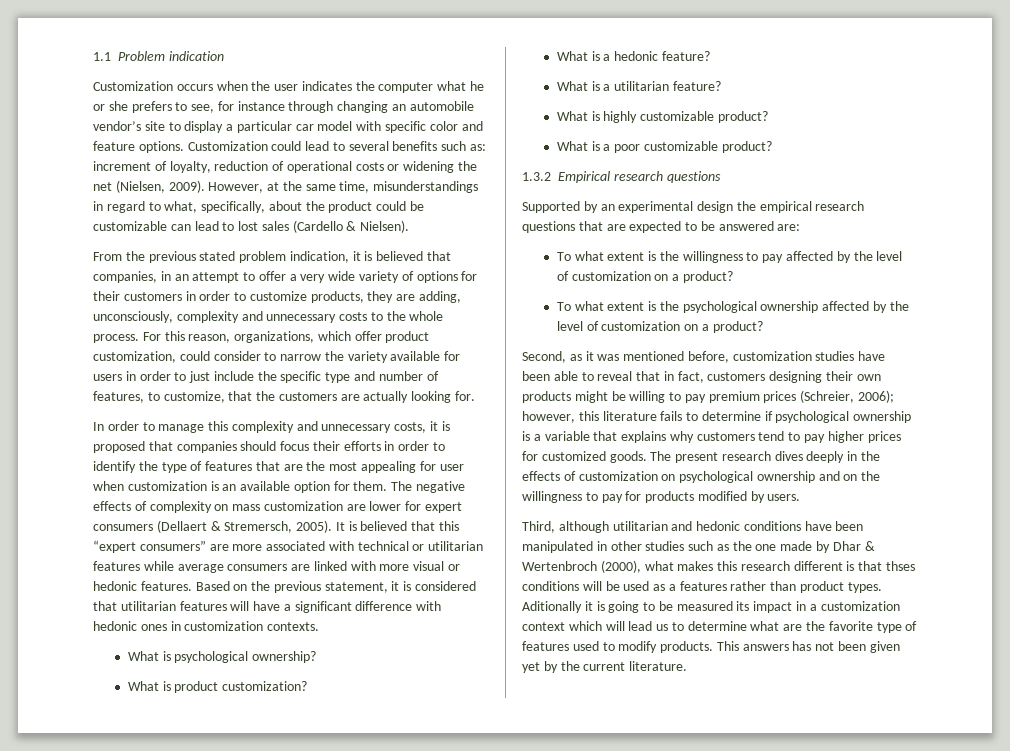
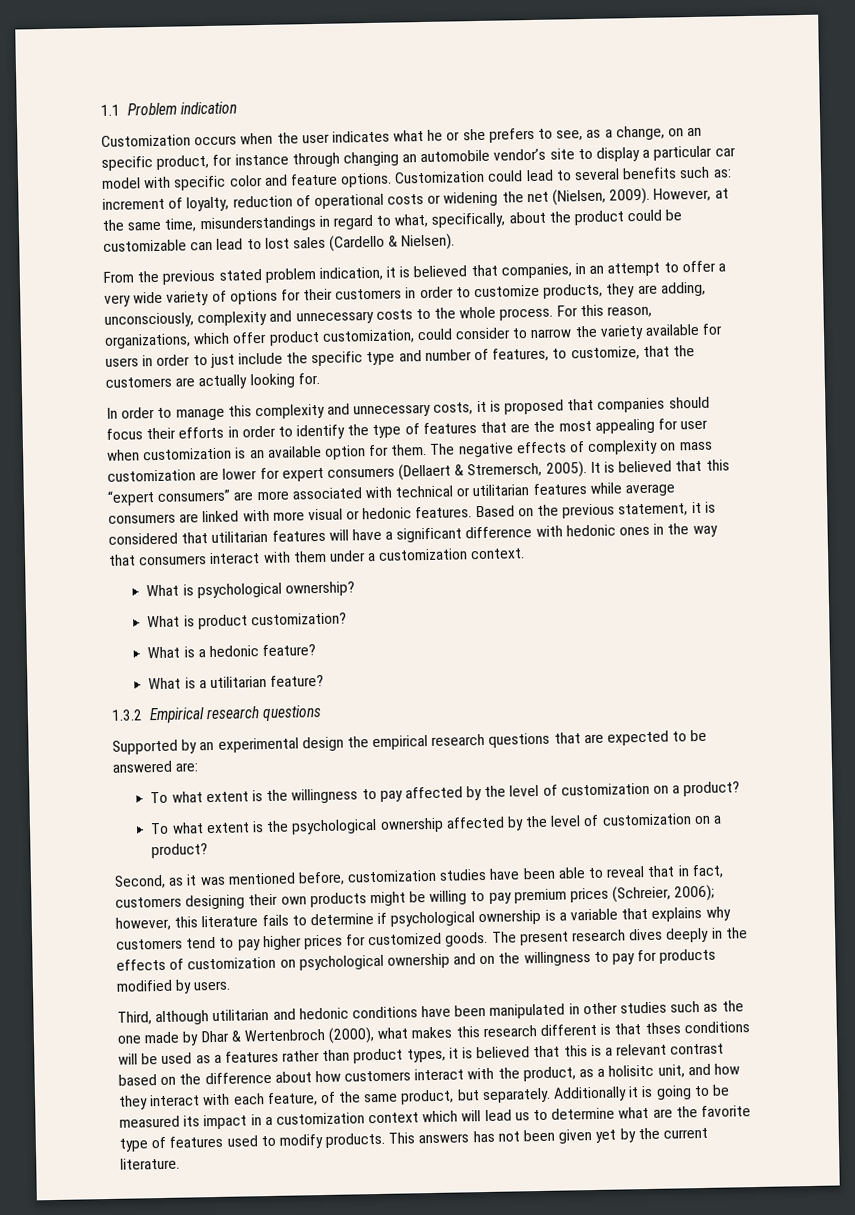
- Customization occurs when the user indicates the computer what he or she prefers to see, for instance through changing an automobile vendor’s site to display a particular car model with specific color and feature options.
+ Customization occurs when the user indicates what he or she prefers to see, as a change, on an specific product, for instance through changing an automobile vendor’s site to display a particular car model with specific color and feature options.
- Based on the previous statement, it is considered that utilitarian features will have a significant difference with hedonic ones in customization contexts.
+ Based on the previous statement, it is considered that utilitarian features will have a significant difference with hedonic ones in the way that consumers interact with them under a customization context.
- What is highly customizable product?
- What is a poor customizable product?
- Third, although utilitarian and hedonic conditions have been manipulated in other studies such as the one made by Dhar & Wertenbroch (2000), what makes this research different is that thses conditions will be used as a features rather than product types. Aditionally it is going to be measured its impact in a customization context which will lead us to determine what are the favorite type of features used to modify products.
+ Third, although utilitarian and hedonic conditions have been manipulated in other studies such as the one made by Dhar & Wertenbroch (2000), what makes this research different is that thses conditions will be used as a features rather than product types, it is believed that this is a relevant contrast based on the difference about how customers interact with the product, as a holisitc unit, and how they interact with each feature, of the same product, but separately. Additionally it is going to be measured its impact in a customization context which will lead us to determine what are the favorite type of features used to modify products.

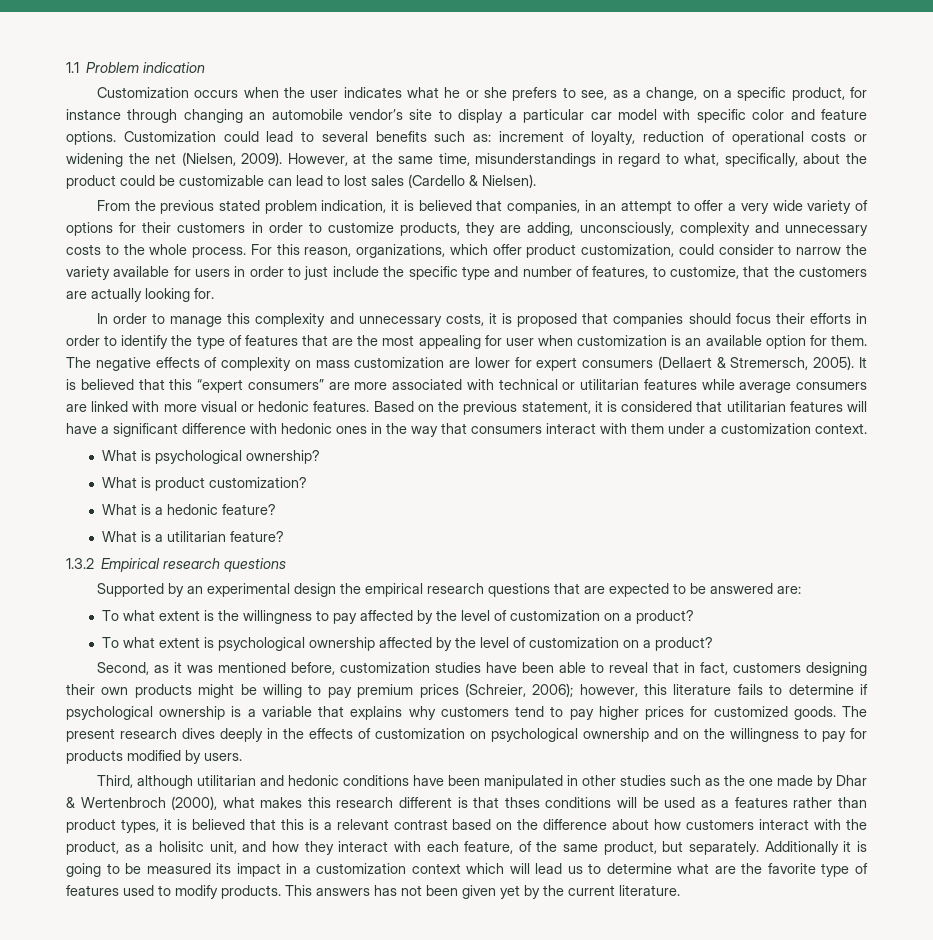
- Customization occurs when the user indicates what he or she prefers to see, as a change, on an specific product, for instance through changing an automobile vendor’s site to display a particular car model with specific color and feature options.
+ Customization occurs when the user indicates what he or she prefers to see, as a change, on a specific product, for instance through changing an automobile vendor’s site to display a particular car model with specific color and feature options.
- To what extent is the psychological ownership affected by the level of customization on a product?
+ To what extent is psychological ownership affected by the level of customization on a product?

